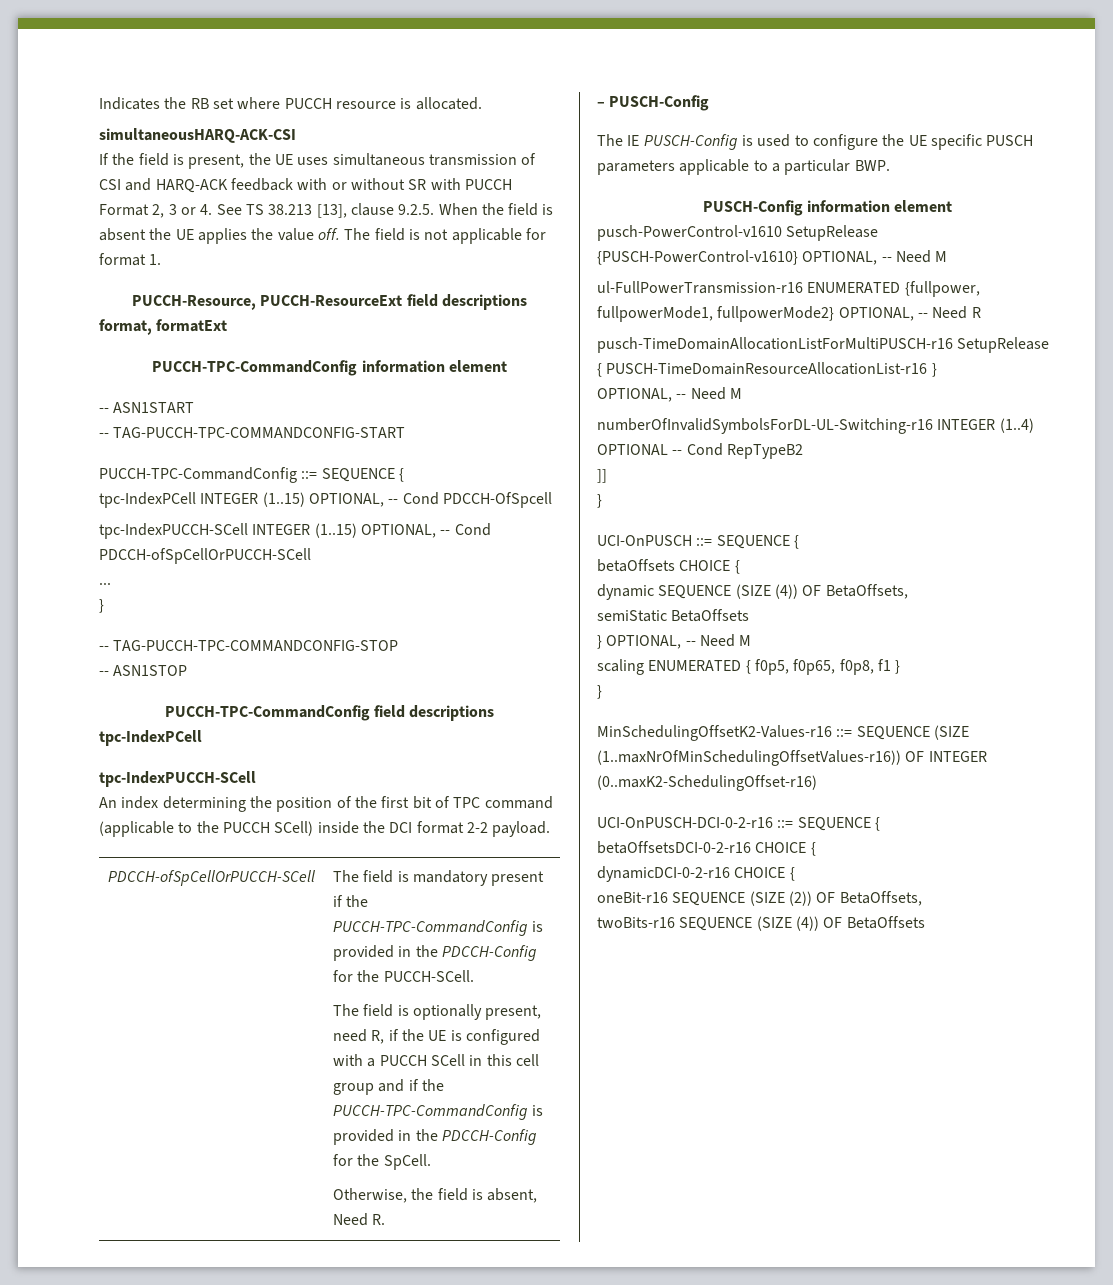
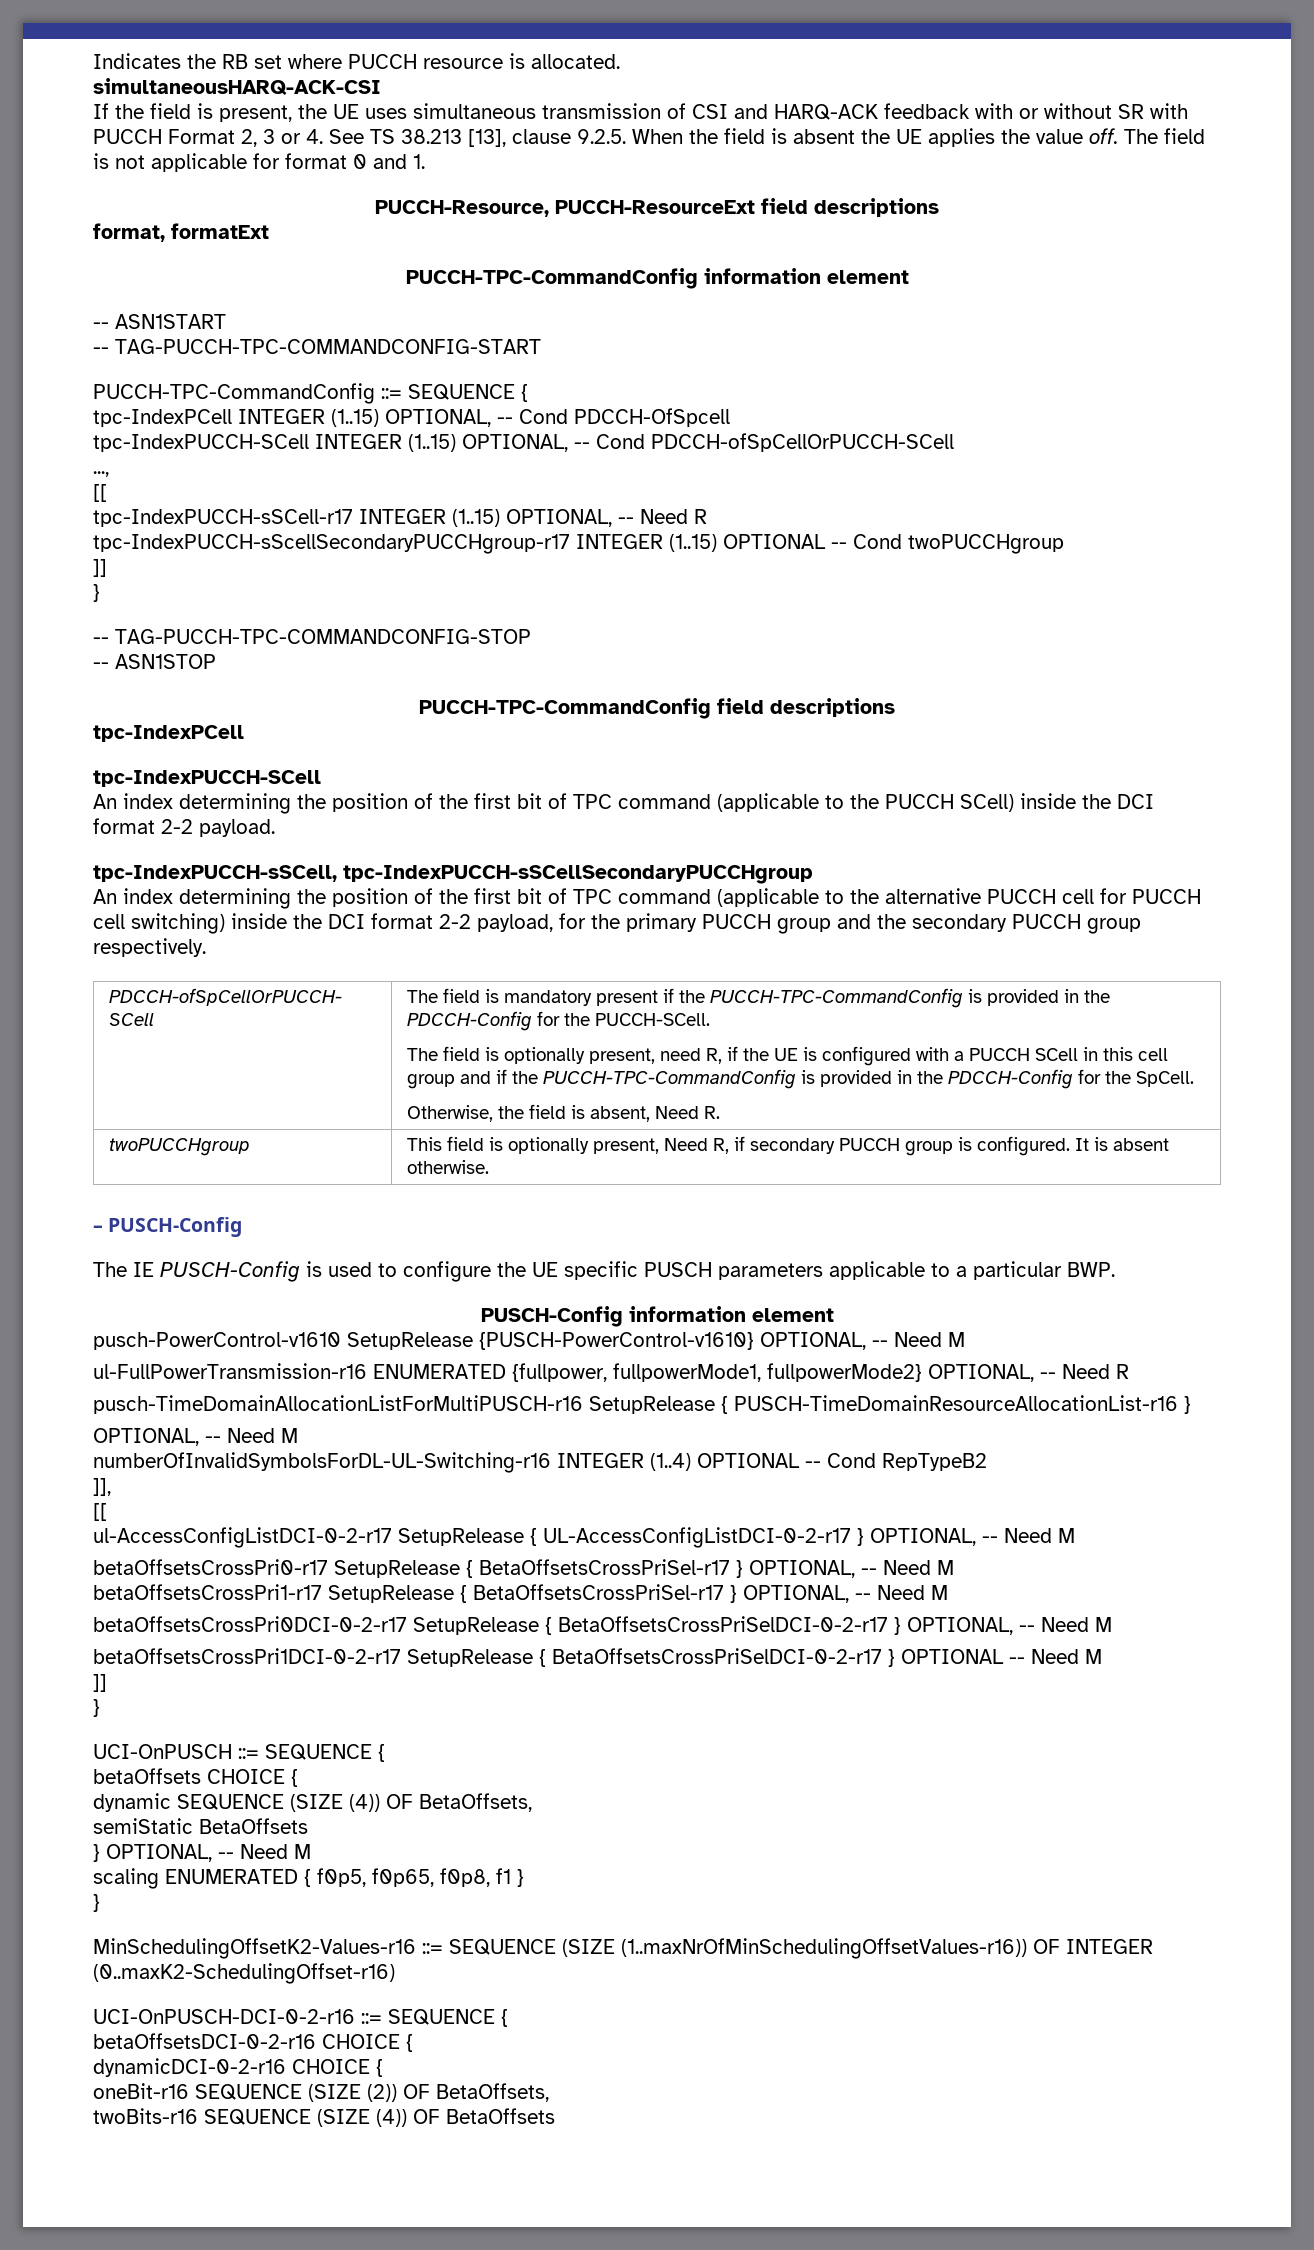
- The field is not applicable for format 1.
+ The field is not applicable for format 0 and 1.
- ...
+ ...,
+ [[
+ tpc-IndexPUCCH-sSCell-r17 INTEGER (1..15) OPTIONAL, -- Need R
+ tpc-IndexPUCCH-sScellSecondaryPUCCHgroup-r17 INTEGER (1..15) OPTIONAL -- Cond twoPUCCHgroup
+ ]]
+ tpc-IndexPUCCH-sSCell, tpc-IndexPUCCH-sSCellSecondaryPUCCHgroup
+ An index determining the position of the first bit of TPC command (applicable to the alternative PUCCH cell for PUCCH cell switching) inside the DCI format 2-2 payload, for the primary PUCCH group and the secondary PUCCH group respectively.
+ twoPUCCHgroup | This field is optionally present, Need R, if secondary PUCCH group is configured. It is absent otherwise.
+ ]],
+ [[
+ ul-AccessConfigListDCI-0-2-r17 SetupRelease { UL-AccessConfigListDCI-0-2-r17 } OPTIONAL, -- Need M
+ betaOffsetsCrossPri0-r17 SetupRelease { BetaOffsetsCrossPriSel-r17 } OPTIONAL, -- Need M
+ betaOffsetsCrossPri1-r17 SetupRelease { BetaOffsetsCrossPriSel-r17 } OPTIONAL, -- Need M
+ betaOffsetsCrossPri0DCI-0-2-r17 SetupRelease { BetaOffsetsCrossPriSelDCI-0-2-r17 } OPTIONAL, -- Need M
+ betaOffsetsCrossPri1DCI-0-2-r17 SetupRelease { BetaOffsetsCrossPriSelDCI-0-2-r17 } OPTIONAL -- Need M

